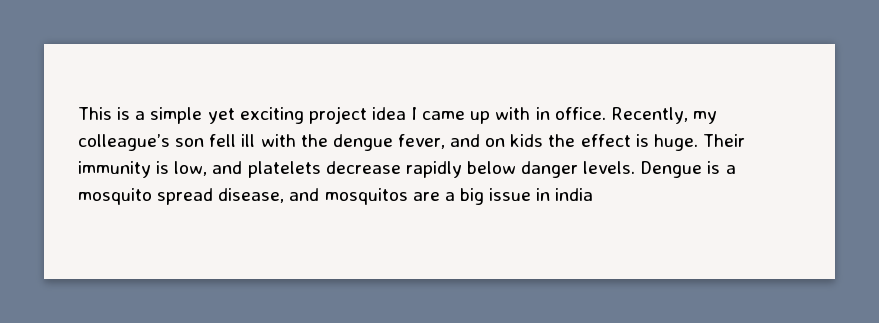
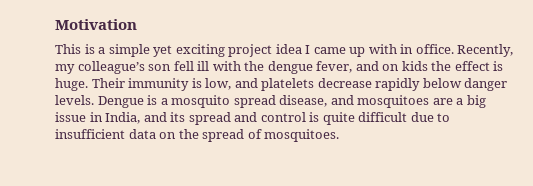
+ Motivation
- Dengue is a mosquito spread disease, and mosquitos are a big issue in india
+ Dengue is a mosquito spread disease, and mosquitoes are a big issue in India, and its spread and control is quite difficult due to insufficient data on the spread of mosquitoes.

